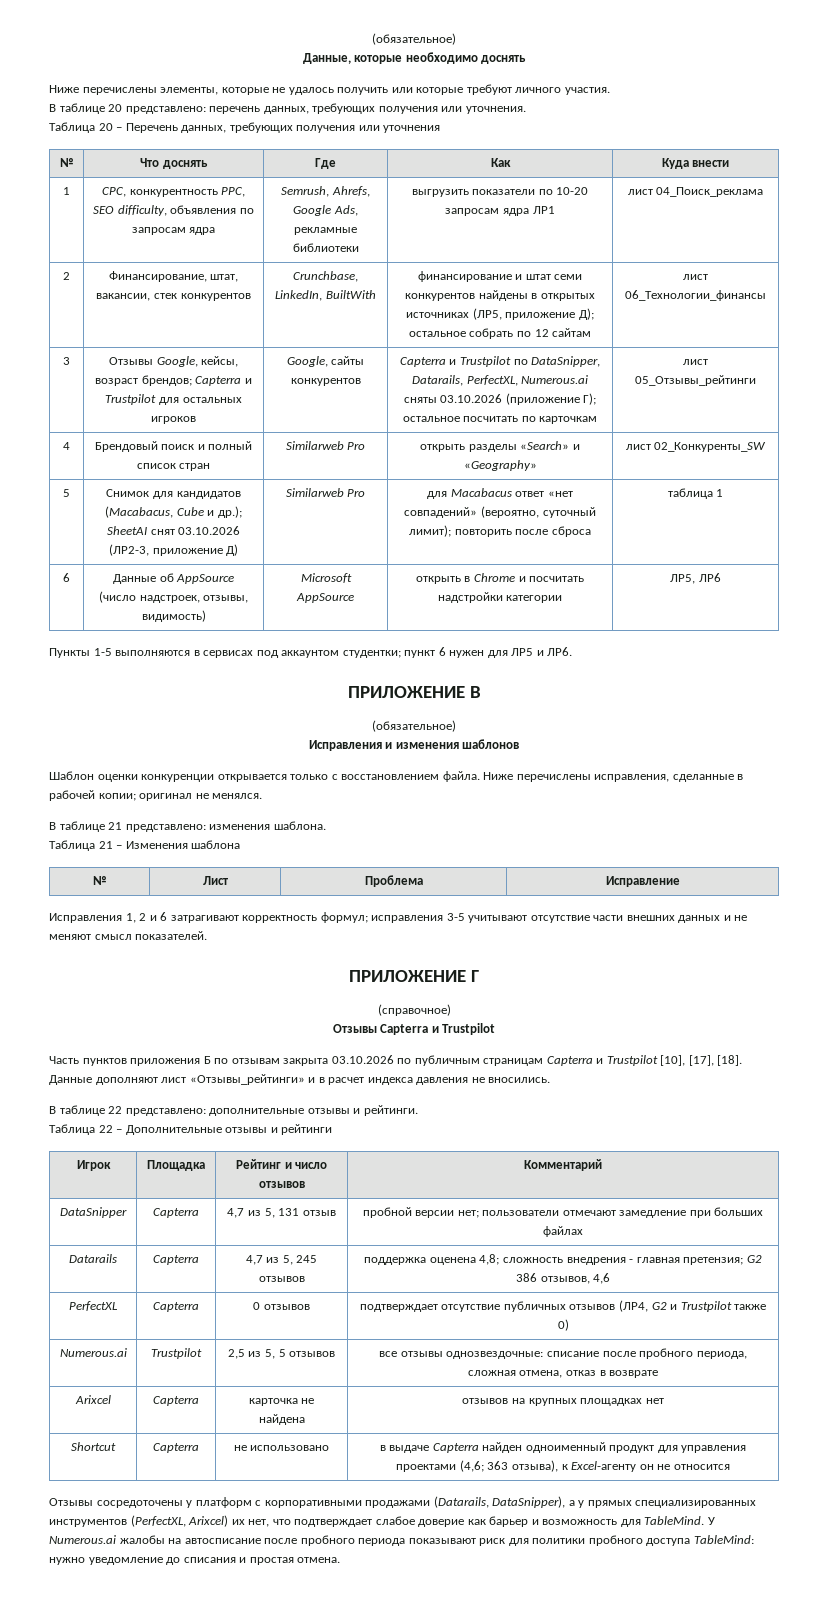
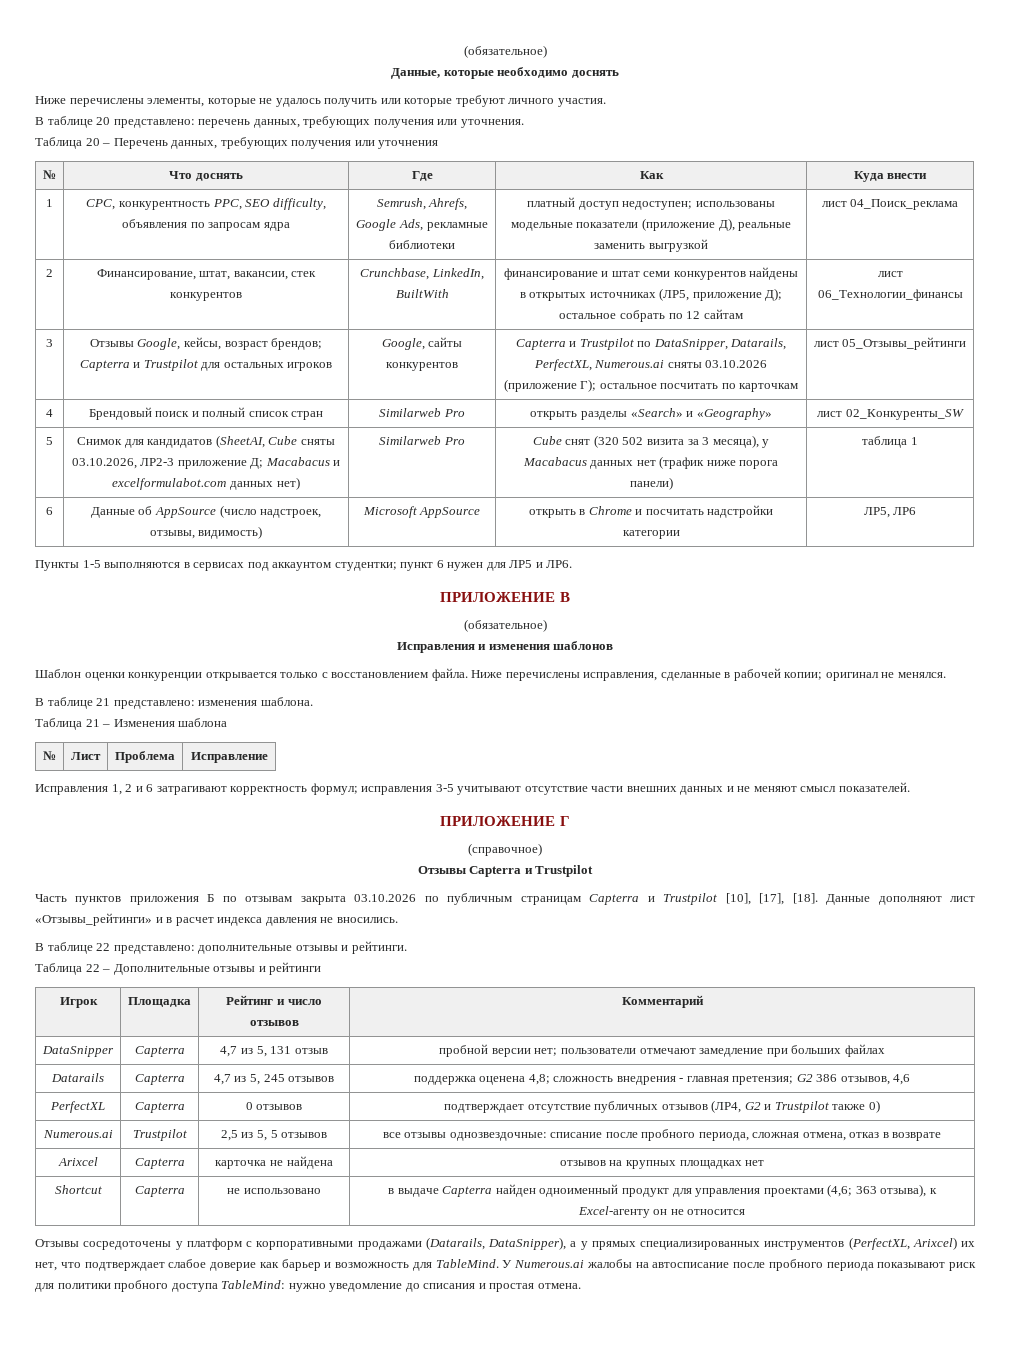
- 1 | CPC, конкурентность PPC, SEO difficulty, объявления по запросам ядра | Semrush, Ahrefs, Google Ads, рекламные библиотеки | выгрузить показатели по 10-20 запросам ядра ЛР1 | лист 04_Поиск_реклама
+ 1 | CPC, конкурентность PPC, SEO difficulty, объявления по запросам ядра | Semrush, Ahrefs, Google Ads, рекламные библиотеки | платный доступ недоступен; использованы модельные показатели (приложение Д), реальные заменить выгрузкой | лист 04_Поиск_реклама
- 5 | Снимок для кандидатов (Macabacus, Cube и др.); SheetAI снят 03.10.2026 (ЛР2-3, приложение Д) | Similarweb Pro | для Macabacus ответ «нет совпадений» (вероятно, суточный лимит); повторить после сброса | таблица 1
+ 5 | Снимок для кандидатов (SheetAI, Cube сняты 03.10.2026, ЛР2-3 приложение Д; Macabacus и excelformulabot.com данных нет) | Similarweb Pro | Cube снят (320 502 визита за 3 месяца), у Macabacus данных нет (трафик ниже порога панели) | таблица 1

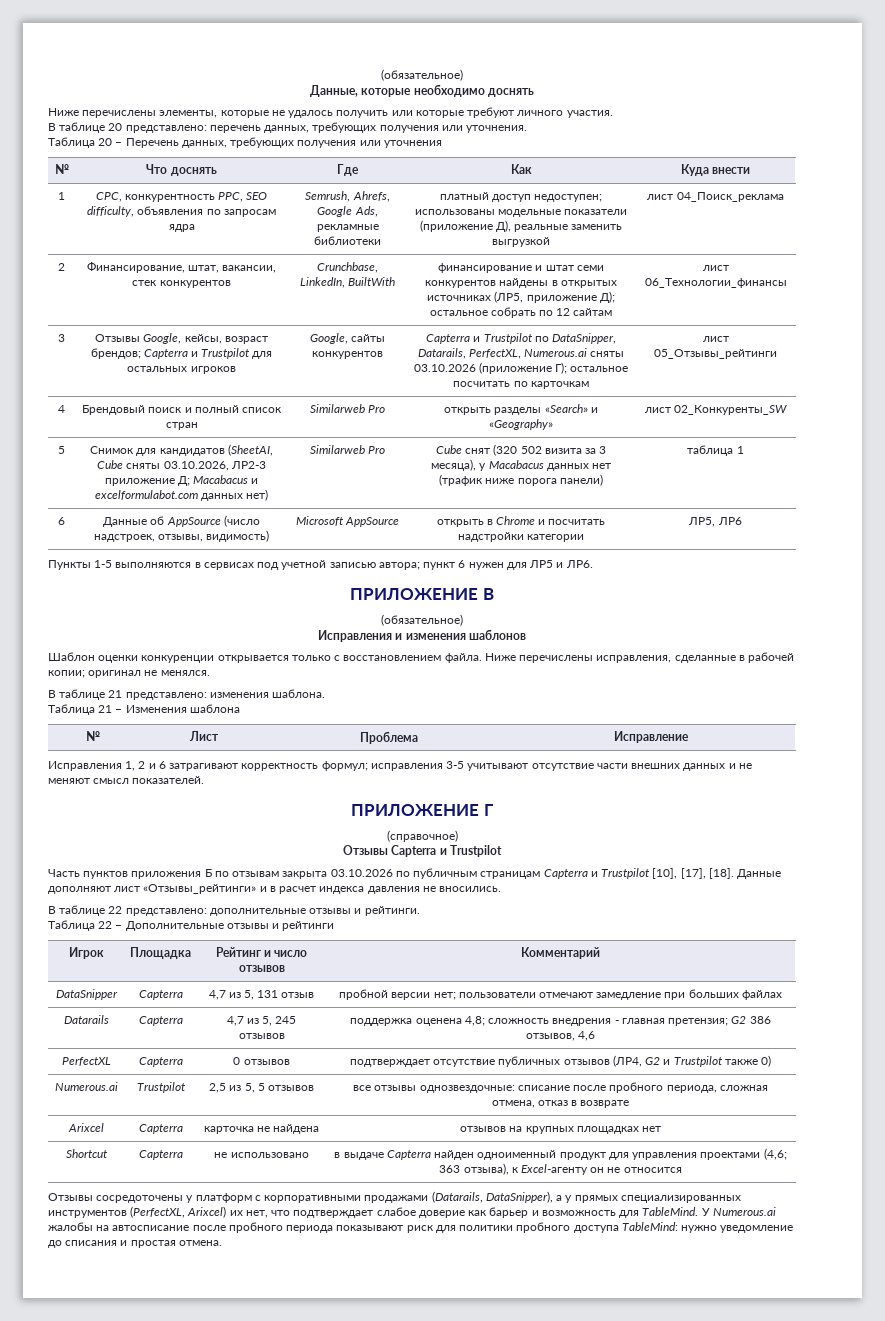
- Пункты 1-5 выполняются в сервисах под аккаунтом студентки; пункт 6 нужен для ЛР5 и ЛР6.
+ Пункты 1-5 выполняются в сервисах под учетной записью автора; пункт 6 нужен для ЛР5 и ЛР6.

